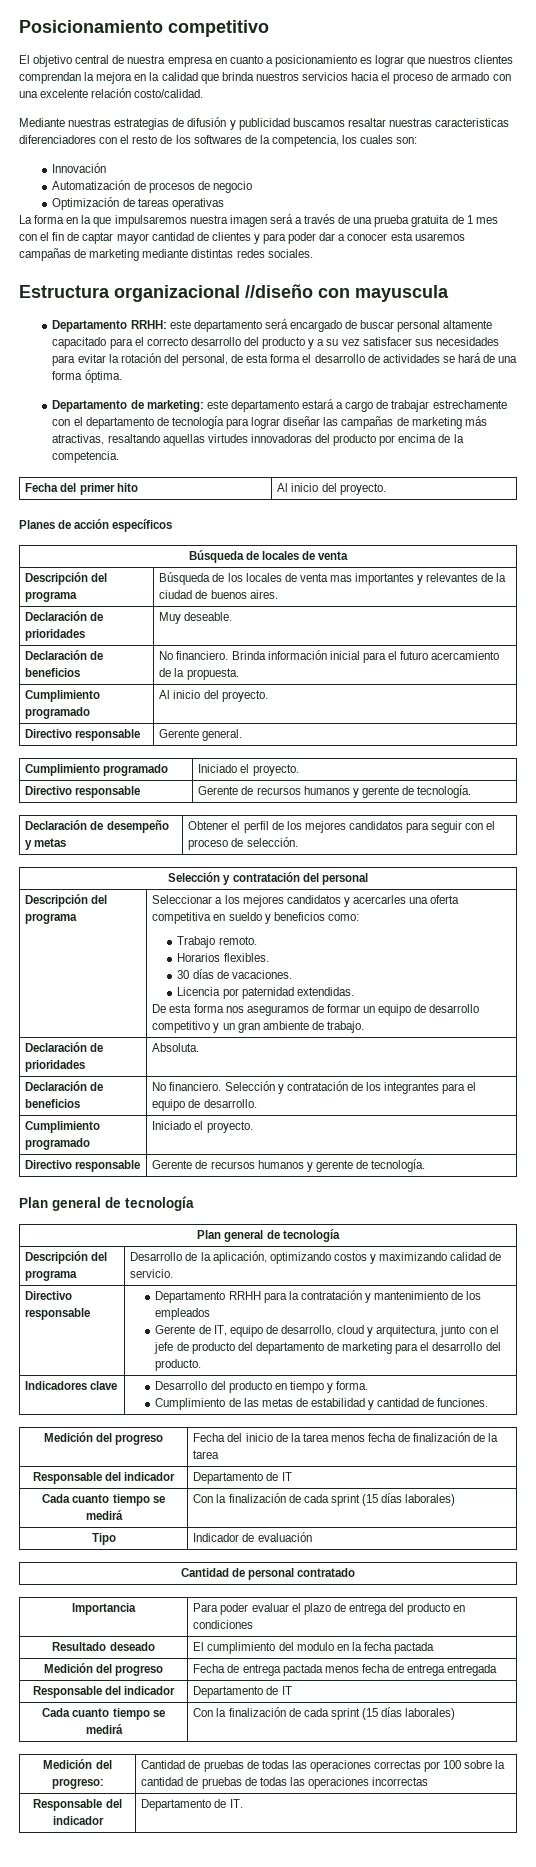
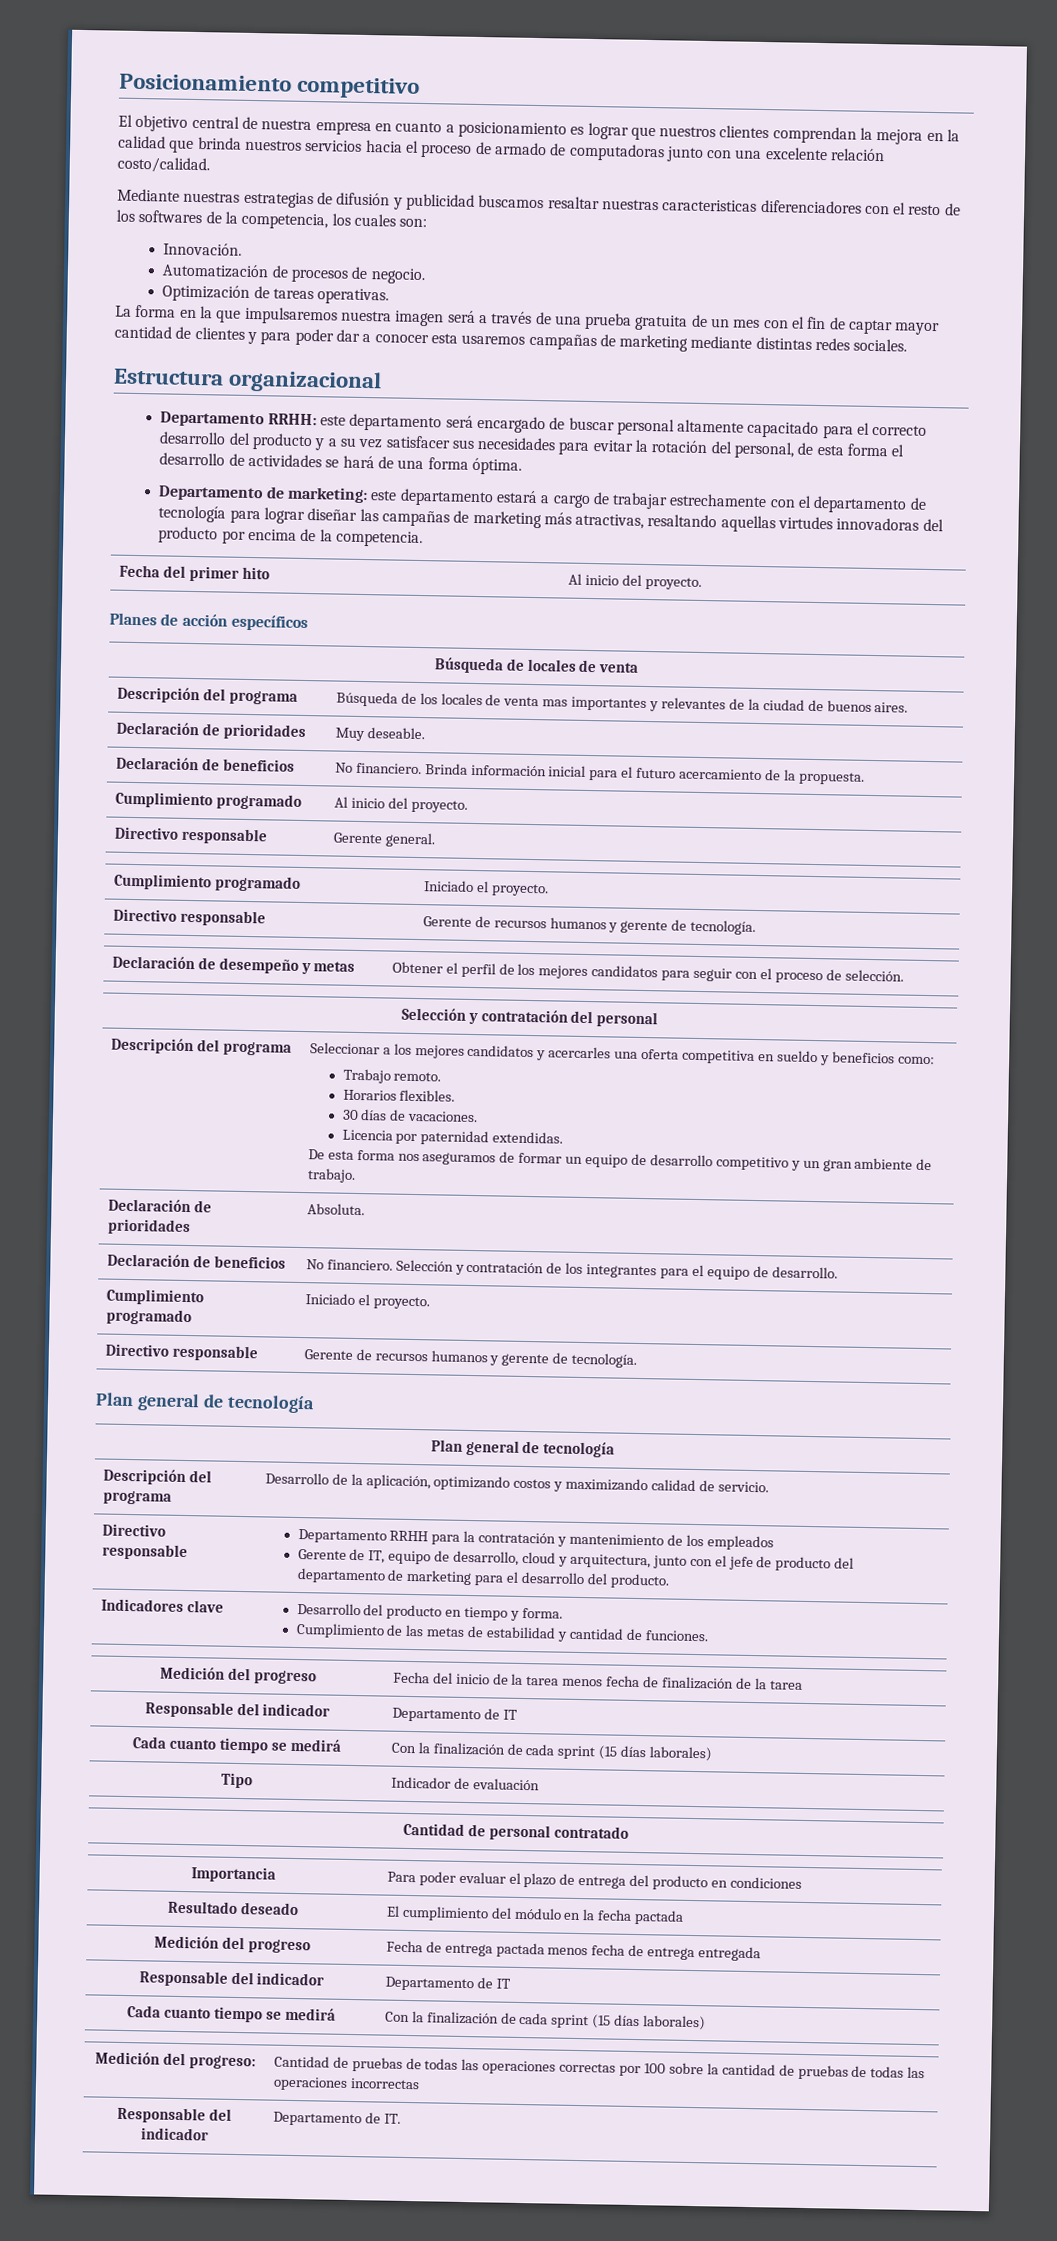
- El objetivo central de nuestra empresa en cuanto a posicionamiento es lograr que nuestros clientes comprendan la mejora en la calidad que brinda nuestros servicios hacia el proceso de armado con una excelente relación costo/calidad.
+ El objetivo central de nuestra empresa en cuanto a posicionamiento es lograr que nuestros clientes comprendan la mejora en la calidad que brinda nuestros servicios hacia el proceso de armado de computadoras junto con una excelente relación costo/calidad.
- Innovación
+ Innovación.
- Automatización de procesos de negocio
+ Automatización de procesos de negocio.
- Optimización de tareas operativas
+ Optimización de tareas operativas.
- La forma en la que impulsaremos nuestra imagen será a través de una prueba gratuita de 1 mes con el fin de captar mayor cantidad de clientes y para poder dar a conocer esta usaremos campañas de marketing mediante distintas redes sociales.
+ La forma en la que impulsaremos nuestra imagen será a través de una prueba gratuita de un mes con el fin de captar mayor cantidad de clientes y para poder dar a conocer esta usaremos campañas de marketing mediante distintas redes sociales.
- Estructura organizacional //diseño con mayuscula
+ Estructura organizacional
- Resultado deseado | El cumplimiento del modulo en la fecha pactada
+ Resultado deseado | El cumplimiento del módulo en la fecha pactada

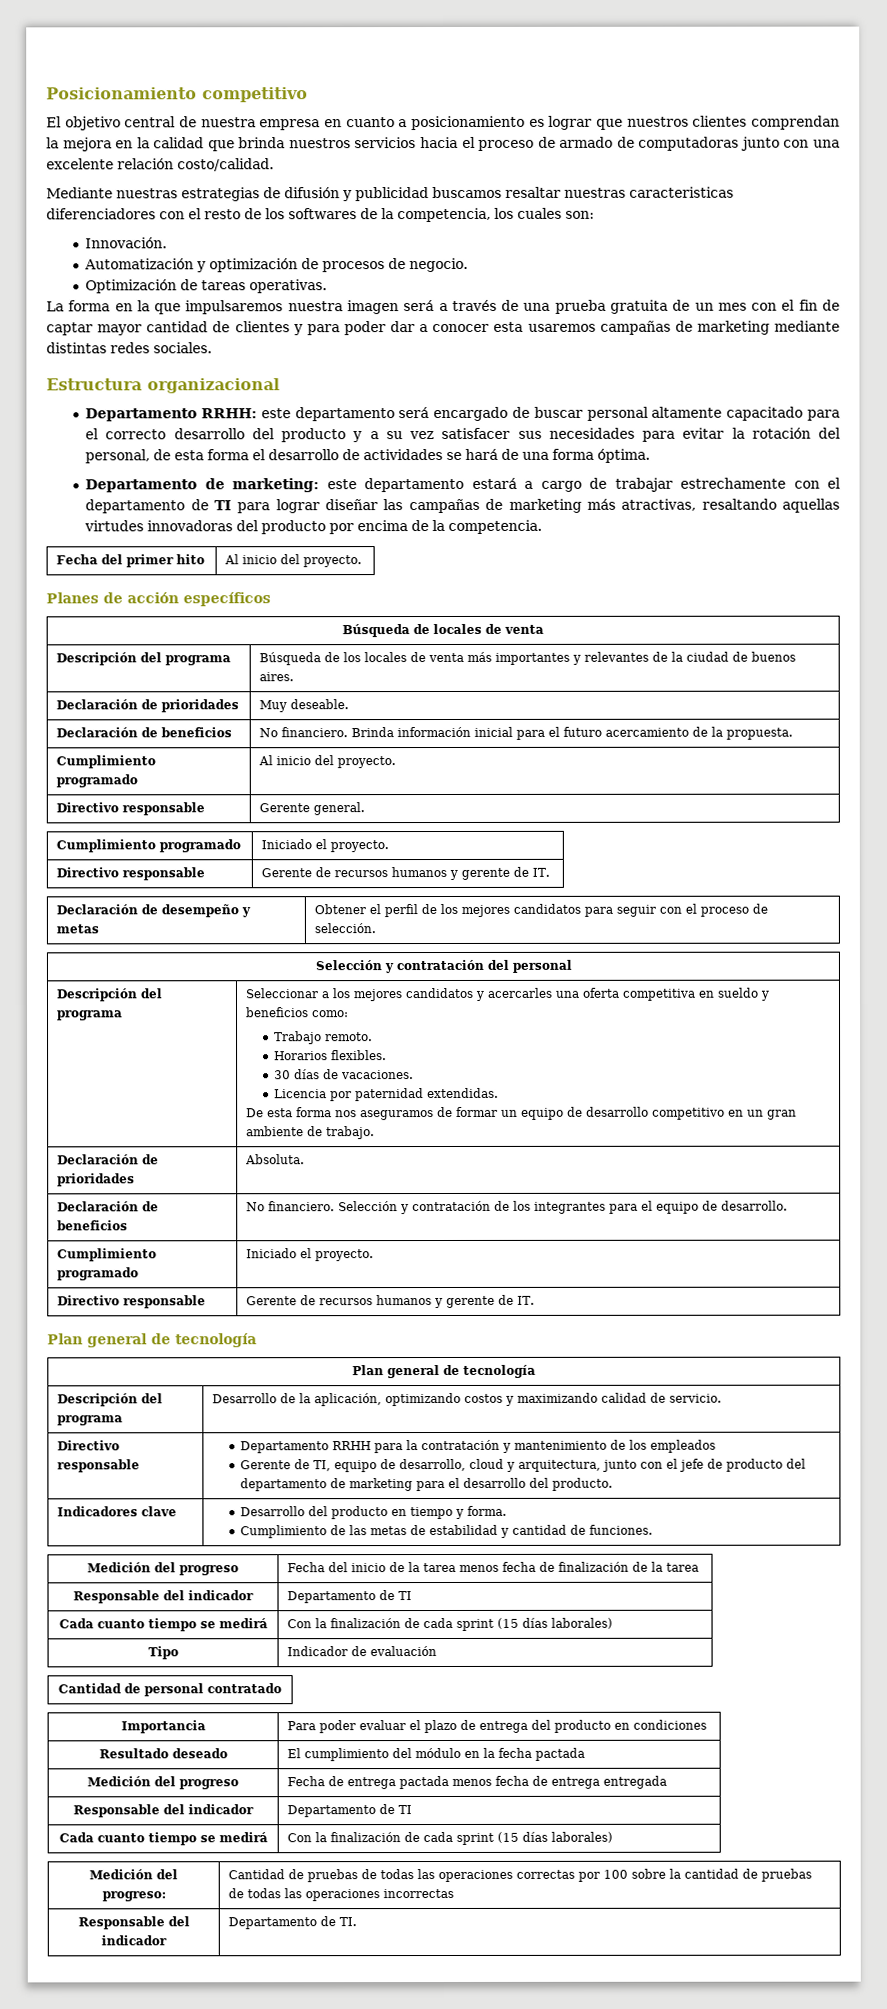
- Automatización de procesos de negocio.
+ Automatización y optimización de procesos de negocio.
- Departamento de marketing: este departamento estará a cargo de trabajar estrechamente con el departamento de tecnología para lograr diseñar las campañas de marketing más atractivas, resaltando aquellas virtudes innovadoras del producto por encima de la competencia.
+ Departamento de marketing: este departamento estará a cargo de trabajar estrechamente con el departamento de TI para lograr diseñar las campañas de marketing más atractivas, resaltando aquellas virtudes innovadoras del producto por encima de la competencia.
- Descripción del programa | Búsqueda de los locales de venta mas importantes y relevantes de la ciudad de buenos aires.
+ Descripción del programa | Búsqueda de los locales de venta más importantes y relevantes de la ciudad de buenos aires.
  Directivo responsable | Gerente general.
  Cumplimiento programado | Iniciado el proyecto.
- Directivo responsable | Gerente de recursos humanos y gerente de tecnología.
+ Directivo responsable | Gerente de recursos humanos y gerente de IT.
- De esta forma nos aseguramos de formar un equipo de desarrollo competitivo y un gran ambiente de trabajo.
+ De esta forma nos aseguramos de formar un equipo de desarrollo competitivo en un gran ambiente de trabajo.
  Declaración de beneficios | No financiero. Selección y contratación de los integrantes para el equipo de desarrollo.
  Cumplimiento programado | Iniciado el proyecto.
- Directivo responsable | Gerente de recursos humanos y gerente de tecnología.
+ Directivo responsable | Gerente de recursos humanos y gerente de IT.
  Directivo responsable | Departamento RRHH para la contratación y mantenimiento de los empleados
- Gerente de IT, equipo de desarrollo, cloud y arquitectura, junto con el jefe de producto del departamento de marketing para el desarrollo del producto.
+ Gerente de TI, equipo de desarrollo, cloud y arquitectura, junto con el jefe de producto del departamento de marketing para el desarrollo del producto.
  Medición del progreso | Fecha del inicio de la tarea menos fecha de finalización de la tarea
- Responsable del indicador | Departamento de IT
+ Responsable del indicador | Departamento de TI
  Medición del progreso | Fecha de entrega pactada menos fecha de entrega entregada
- Responsable del indicador | Departamento de IT
+ Responsable del indicador | Departamento de TI
- Responsable del indicador | Departamento de IT.
+ Responsable del indicador | Departamento de TI.

